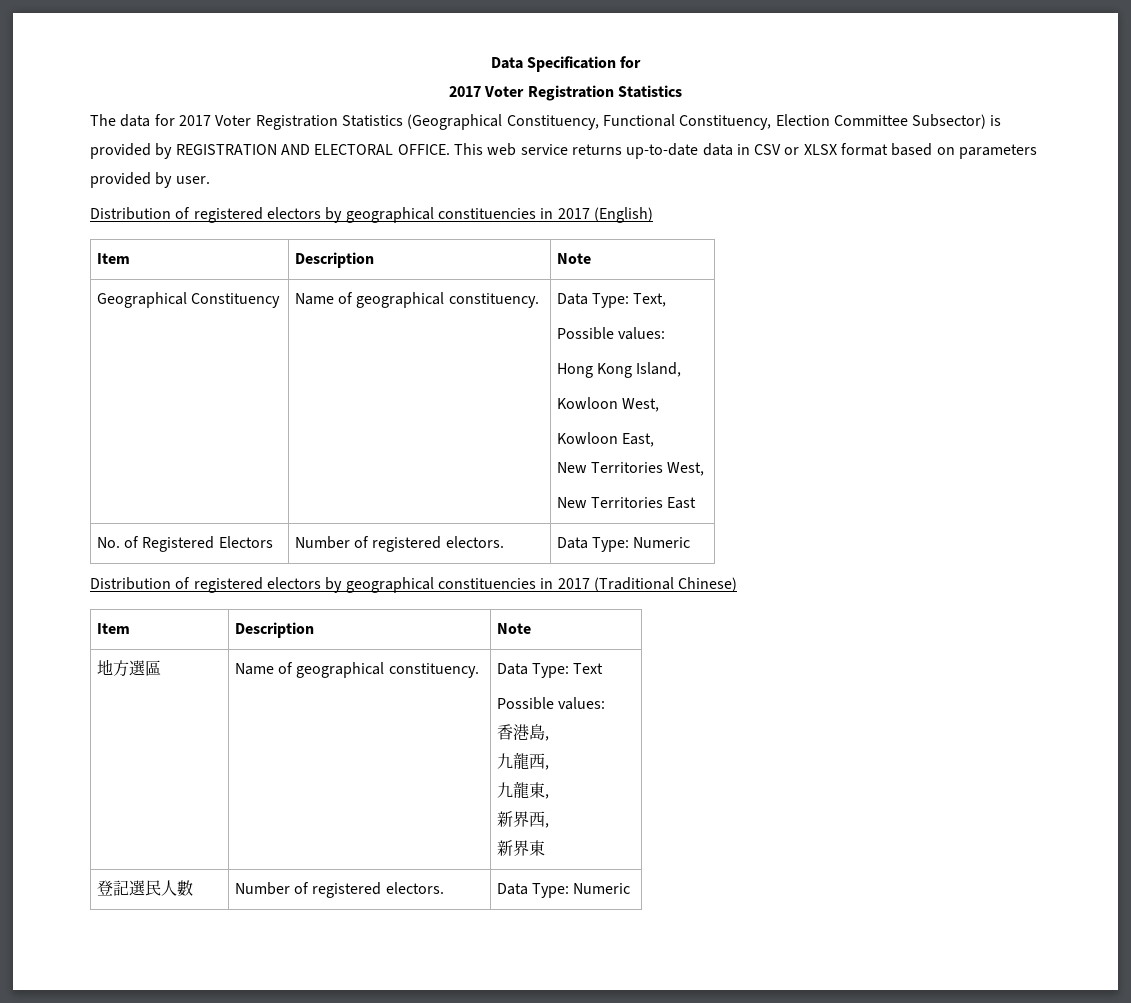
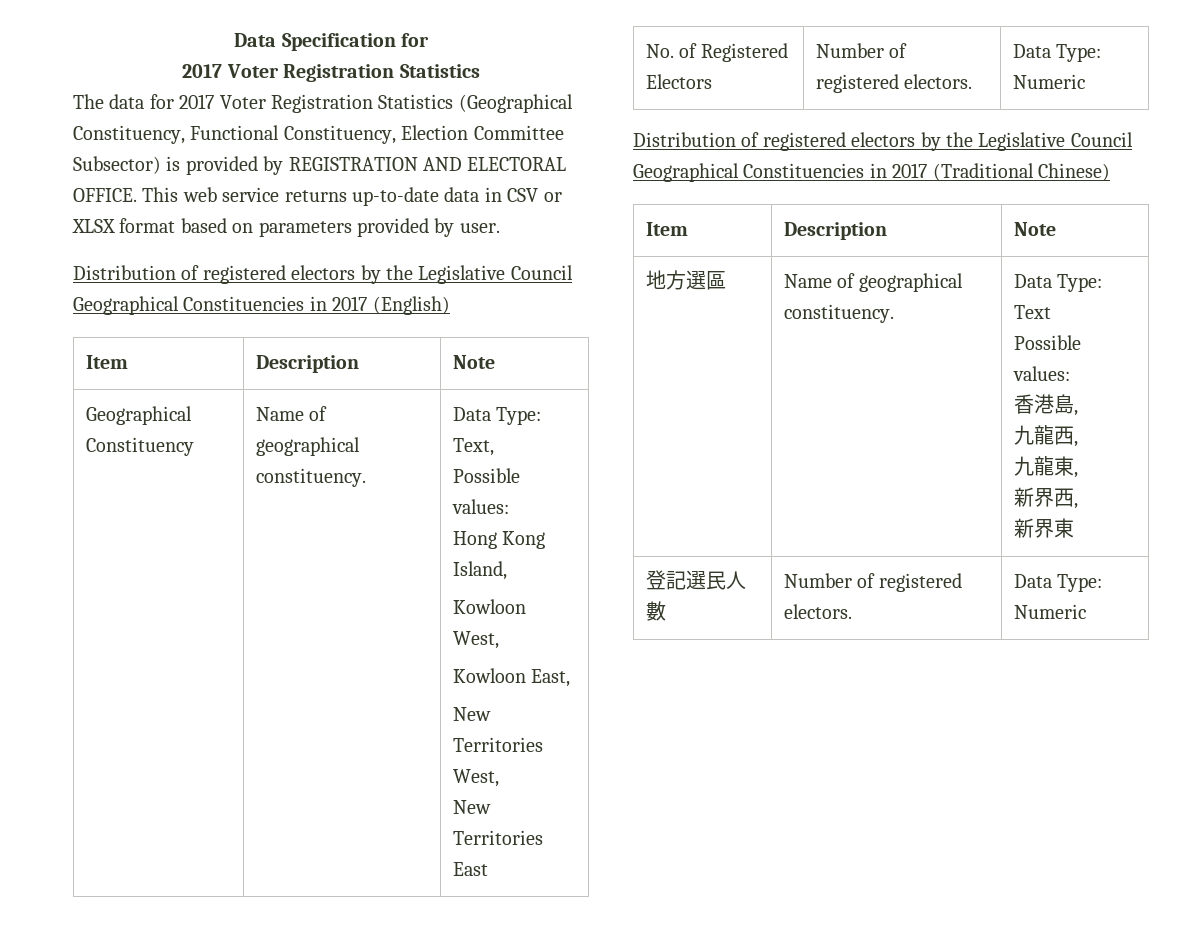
- Distribution of registered electors by geographical constituencies in 2017 (English)
+ Distribution of registered electors by the Legislative Council Geographical Constituencies in 2017 (English)
- Distribution of registered electors by geographical constituencies in 2017 (Traditional Chinese)
+ Distribution of registered electors by the Legislative Council Geographical Constituencies in 2017 (Traditional Chinese)

